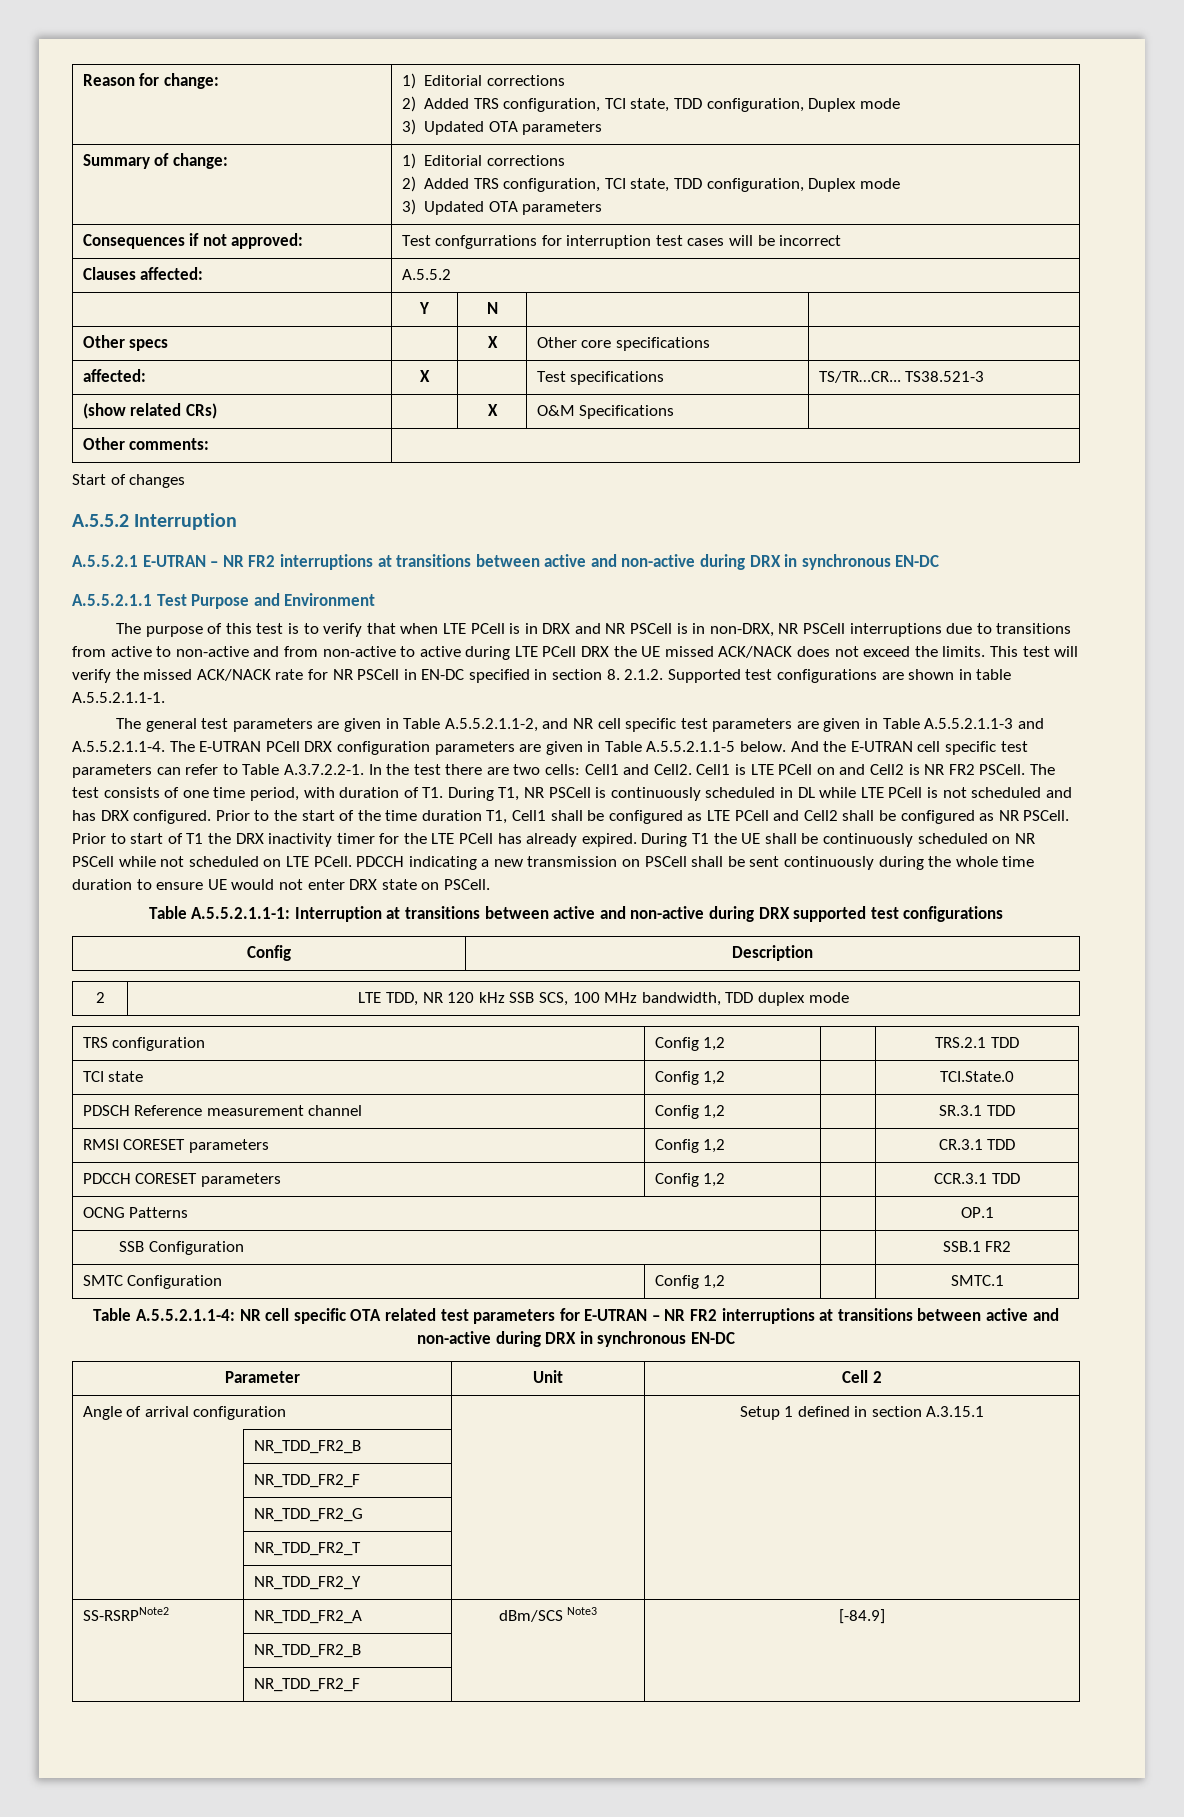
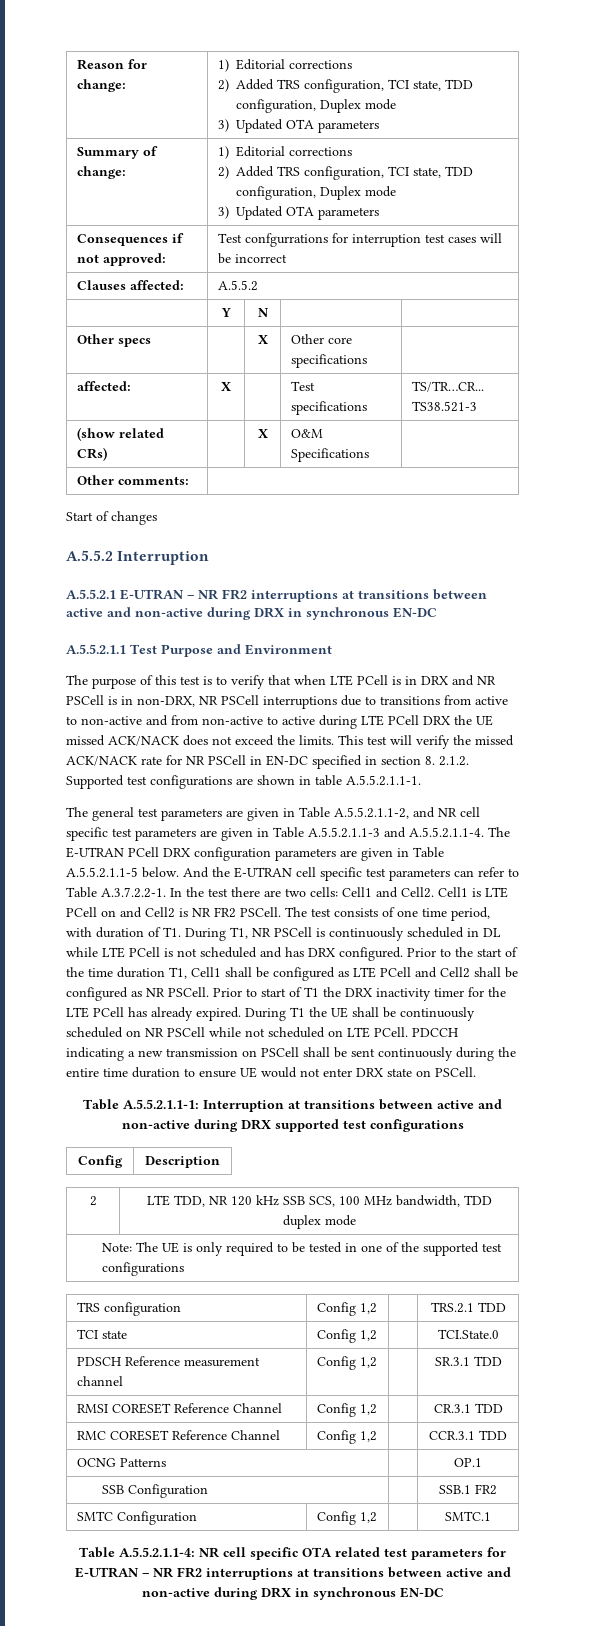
- PDCCH indicating a new transmission on PSCell shall be sent continuously during the whole time duration to ensure UE would not enter DRX state on PSCell.
+ PDCCH indicating a new transmission on PSCell shall be sent continuously during the entire time duration to ensure UE would not enter DRX state on PSCell.
+ Note: The UE is only required to be tested in one of the supported test configurations
- RMSI CORESET parameters | Config 1,2 | | CR.3.1 TDD
+ RMSI CORESET Reference Channel | Config 1,2 | | CR.3.1 TDD
- PDCCH CORESET parameters | Config 1,2 | | CCR.3.1 TDD
+ RMC CORESET Reference Channel | Config 1,2 | | CCR.3.1 TDD
- Parameter | Unit | Cell 2
- Angle of arrival configuration | | Setup 1 defined in section A.3.15.1
- | NR_TDD_FR2_B | |
- | NR_TDD_FR2_F | |
- | NR_TDD_FR2_G | |
- | NR_TDD_FR2_T | |
- | NR_TDD_FR2_Y | |
- SS-RSRPNote2 | NR_TDD_FR2_A | dBm/SCS Note3 | [-84.9]
- | NR_TDD_FR2_B | |
- | NR_TDD_FR2_F | |

